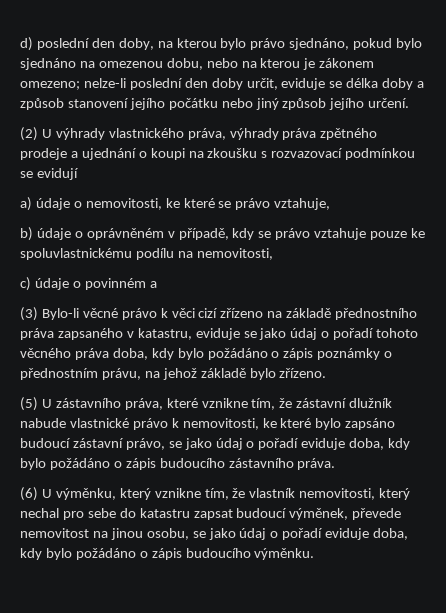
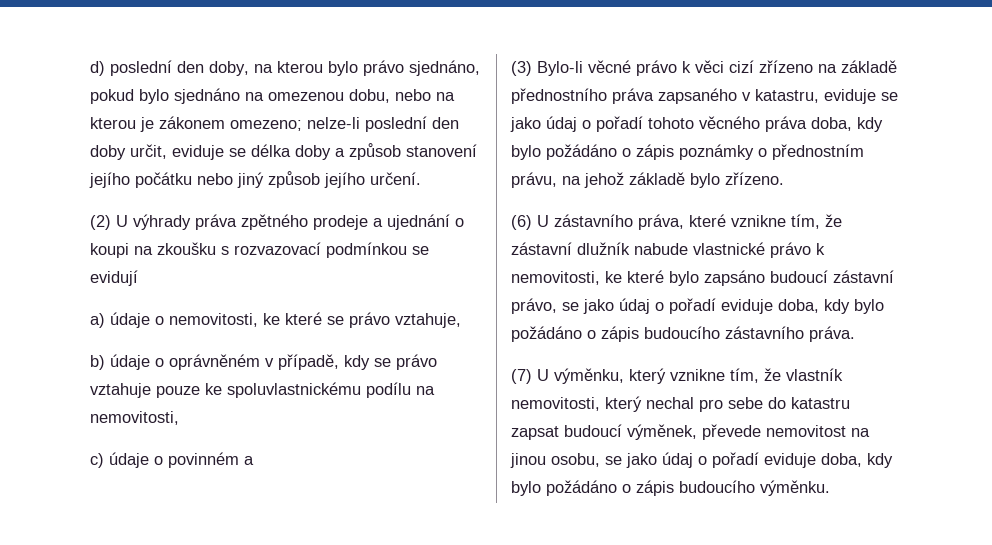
- (2) U výhrady vlastnického práva, výhrady práva zpětného prodeje a ujednání o koupi na zkoušku s rozvazovací podmínkou se evidují
+ (2) U výhrady práva zpětného prodeje a ujednání o koupi na zkoušku s rozvazovací podmínkou se evidují
- (5) U zástavního práva, které vznikne tím, že zástavní dlužník nabude vlastnické právo k nemovitosti, ke které bylo zapsáno budoucí zástavní právo, se jako údaj o pořadí eviduje doba, kdy bylo požádáno o zápis budoucího zástavního práva.
+ (6) U zástavního práva, které vznikne tím, že zástavní dlužník nabude vlastnické právo k nemovitosti, ke které bylo zapsáno budoucí zástavní právo, se jako údaj o pořadí eviduje doba, kdy bylo požádáno o zápis budoucího zástavního práva.
- (6) U výměnku, který vznikne tím, že vlastník nemovitosti, který nechal pro sebe do katastru zapsat budoucí výměnek, převede nemovitost na jinou osobu, se jako údaj o pořadí eviduje doba, kdy bylo požádáno o zápis budoucího výměnku.
+ (7) U výměnku, který vznikne tím, že vlastník nemovitosti, který nechal pro sebe do katastru zapsat budoucí výměnek, převede nemovitost na jinou osobu, se jako údaj o pořadí eviduje doba, kdy bylo požádáno o zápis budoucího výměnku.

